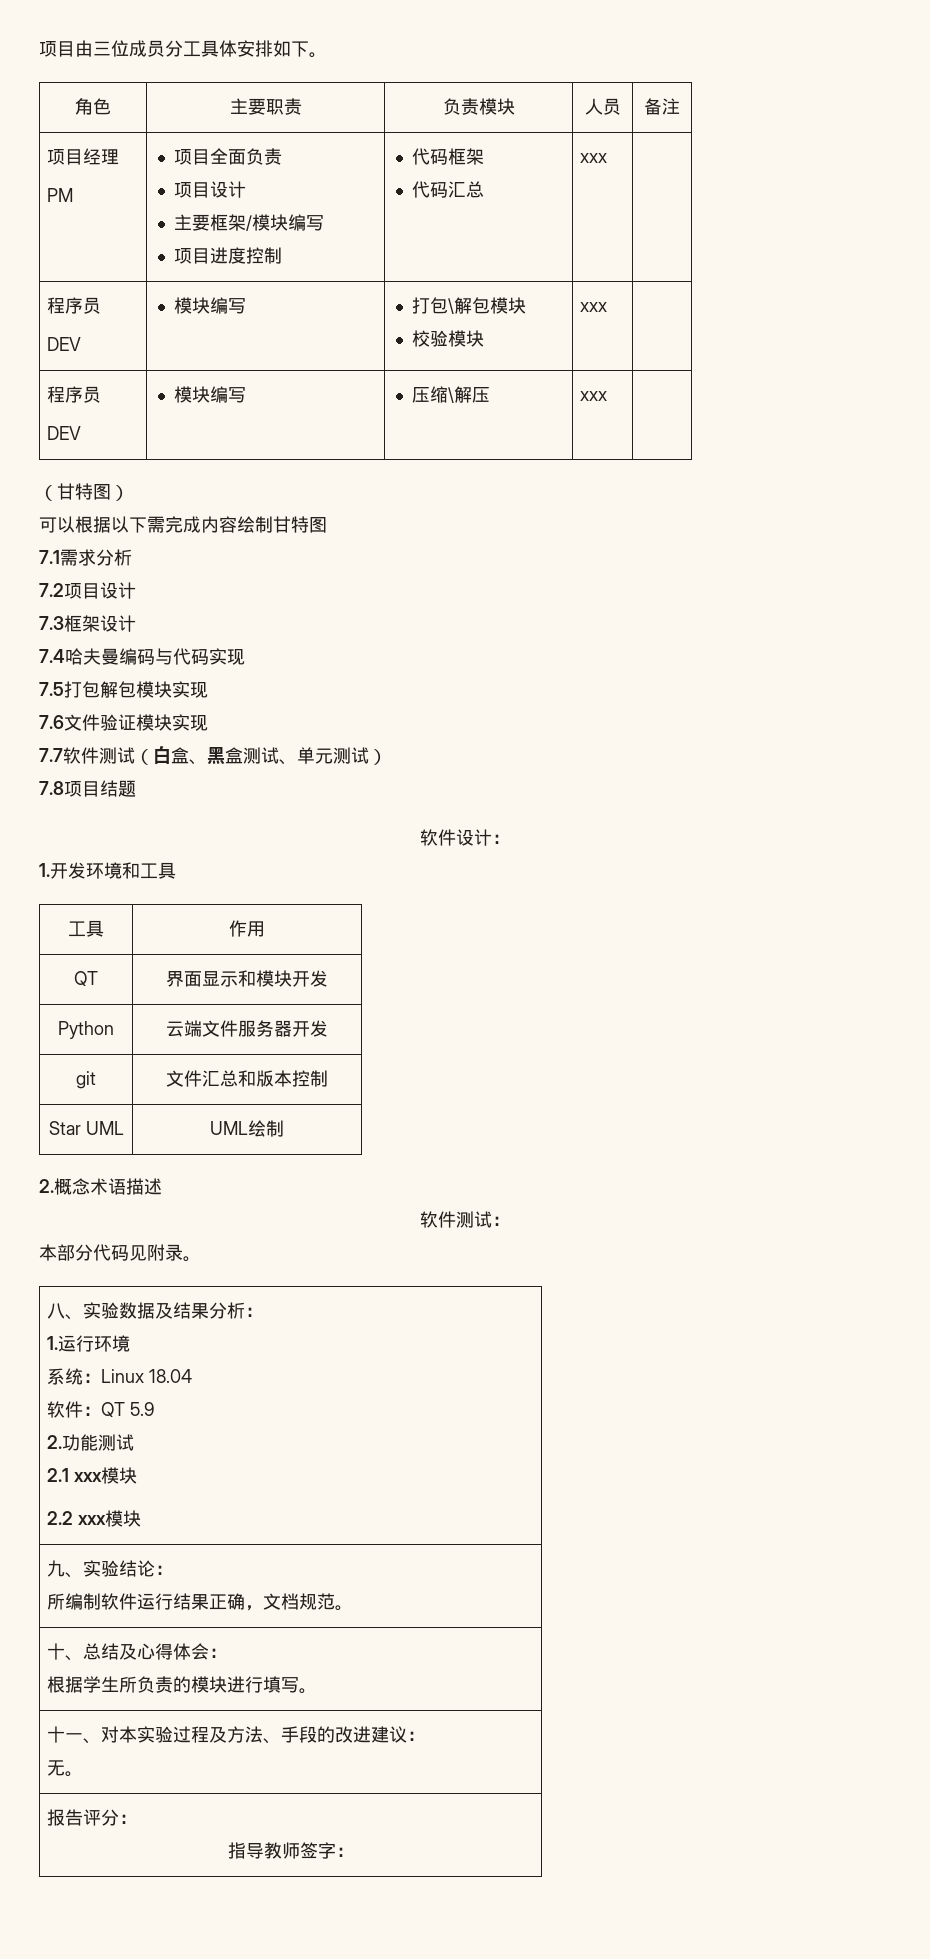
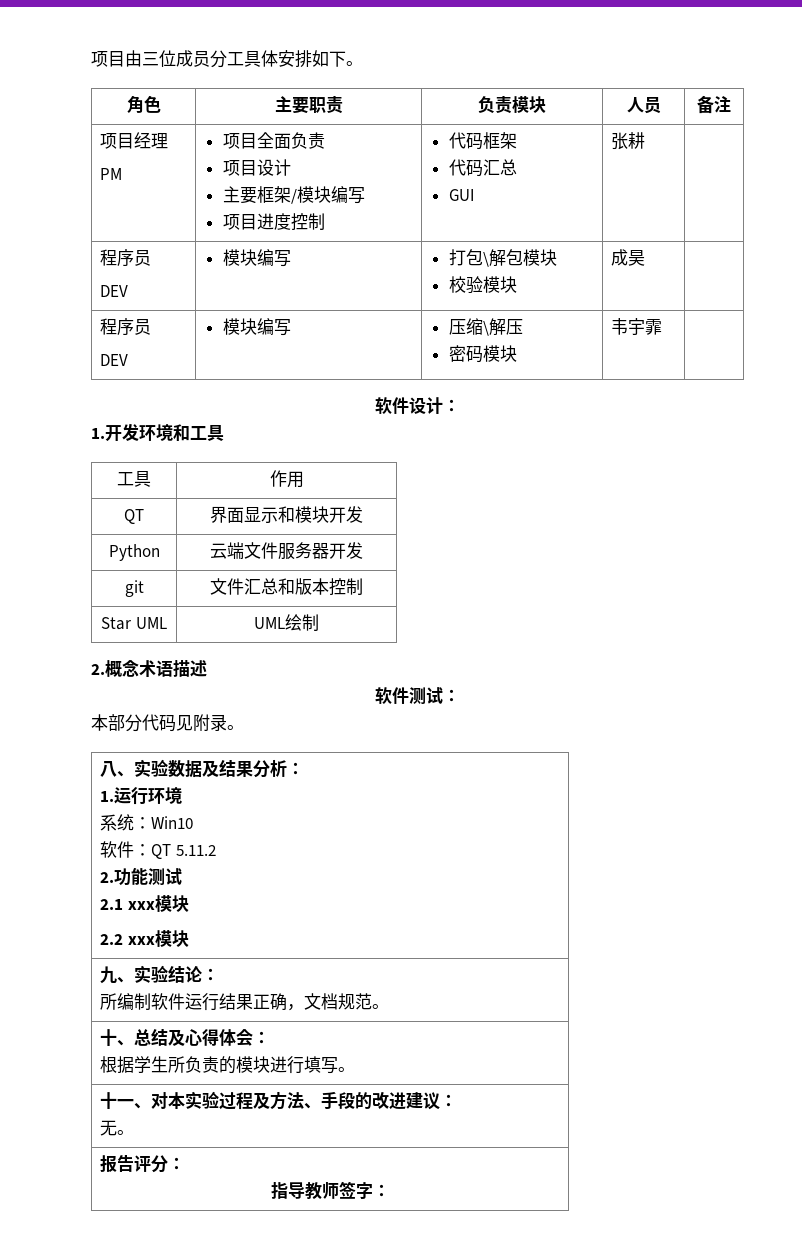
  项目经理
  PM | 项目全面负责
  项目设计
  主要框架/模块编写
  项目进度控制 | 代码框架
- 代码汇总 | xxx |
+ 代码汇总
+ GUI | 张耕 |
  程序员
  DEV | 模块编写 | 打包\解包模块
- 校验模块 | xxx |
+ 校验模块 | 成昊 |
  程序员
- DEV | 模块编写 | 压缩\解压 | xxx |
- （甘特图）
- 可以根据以下需完成内容绘制甘特图
- 7.1需求分析
- 7.2项目设计
- 7.3框架设计
- 7.4哈夫曼编码与代码实现
- 7.5打包解包模块实现
- 7.6文件验证模块实现
- 7.7软件测试（⽩盒、⿊盒测试、单元测试）
- 7.8项目结题
+ DEV | 模块编写 | 压缩\解压
+ 密码模块 | 韦宇霏 |
  八、实验数据及结果分析：
  1.运行环境
- 系统：Linux 18.04
- 软件：QT 5.9
+ 系统：Win10
+ 软件：QT 5.11.2

